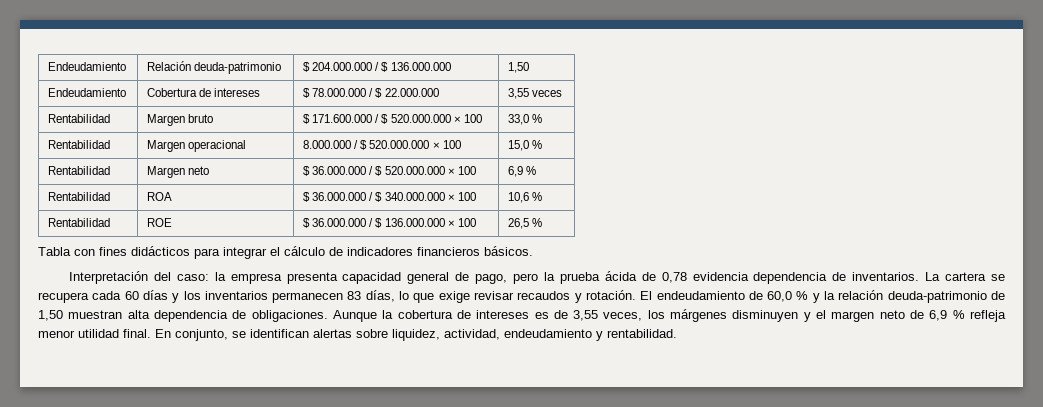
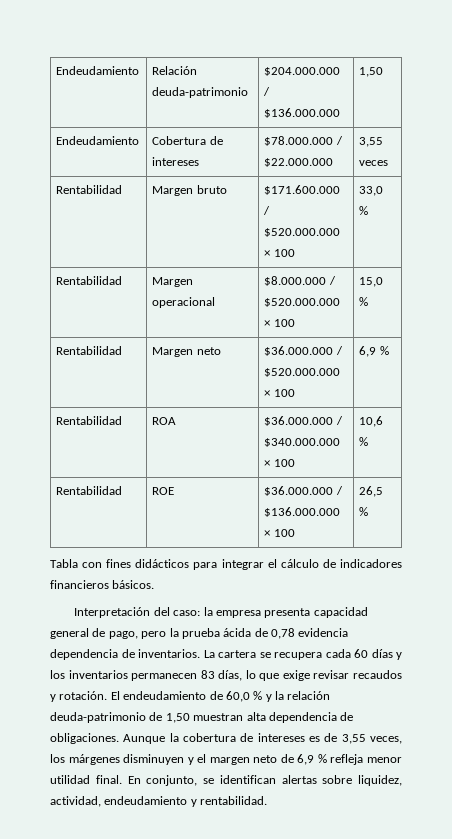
- Endeudamiento | Relación deuda-patrimonio | $ 204.000.000 / $ 136.000.000 | 1,50
+ Endeudamiento | Relación deuda-patrimonio | $204.000.000 / $136.000.000 | 1,50
- Endeudamiento | Cobertura de intereses | $ 78.000.000 / $ 22.000.000 | 3,55 veces
+ Endeudamiento | Cobertura de intereses | $78.000.000 / $22.000.000 | 3,55 veces
- Rentabilidad | Margen bruto | $ 171.600.000 / $ 520.000.000 × 100 | 33,0 %
+ Rentabilidad | Margen bruto | $171.600.000 / $520.000.000 × 100 | 33,0 %
- Rentabilidad | Margen operacional | 8.000.000 / $ 520.000.000 × 100 | 15,0 %
+ Rentabilidad | Margen operacional | $8.000.000 / $520.000.000 × 100 | 15,0 %
- Rentabilidad | Margen neto | $ 36.000.000 / $ 520.000.000 × 100 | 6,9 %
+ Rentabilidad | Margen neto | $36.000.000 / $520.000.000 × 100 | 6,9 %
- Rentabilidad | ROA | $ 36.000.000 / $ 340.000.000 × 100 | 10,6 %
+ Rentabilidad | ROA | $36.000.000 / $340.000.000 × 100 | 10,6 %
- Rentabilidad | ROE | $ 36.000.000 / $ 136.000.000 × 100 | 26,5 %
+ Rentabilidad | ROE | $36.000.000 / $136.000.000 × 100 | 26,5 %

